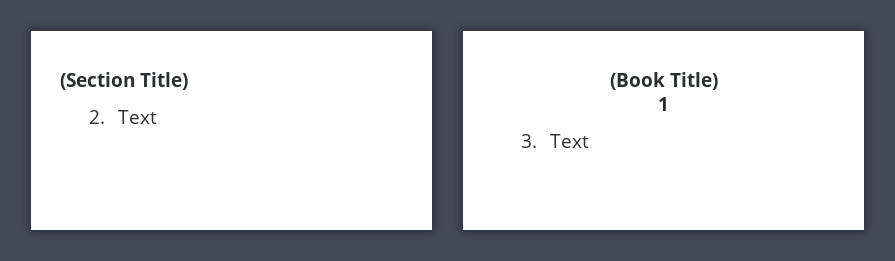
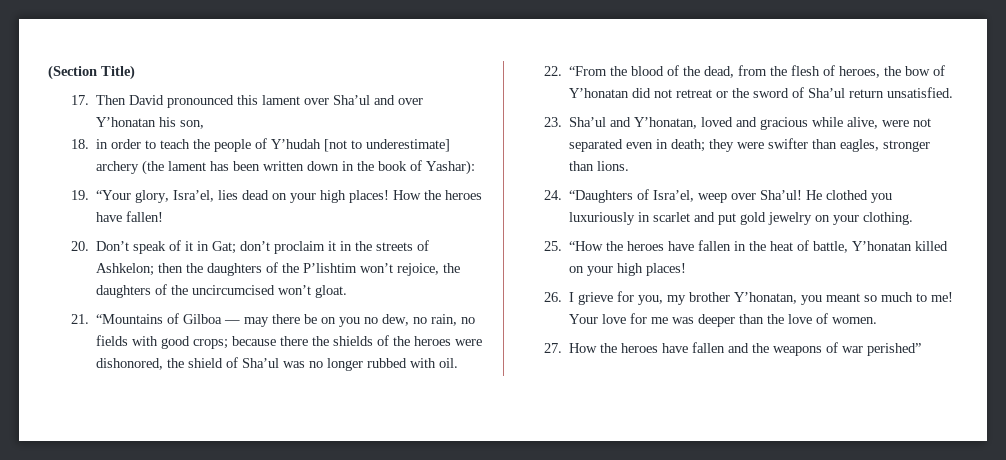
- 2. Text
- (Book Title)
- 1
- 3. Text
+ 17. Then David pronounced this lament over Sha’ul and over Y’honatan his son,
+ 18. in order to teach the people of Y’hudah [not to underestimate] archery (the lament has been written down in the book of Yashar):
+ 19. “Your glory, Isra’el, lies dead on your high places! How the heroes have fallen!
+ 20. Don’t speak of it in Gat; don’t proclaim it in the streets of Ashkelon; then the daughters of the P’lishtim won’t rejoice, the daughters of the uncircumcised won’t gloat.
+ 21. “Mountains of Gilboa — may there be on you no dew, no rain, no fields with good crops; because there the shields of the heroes were dishonored, the shield of Sha’ul was no longer rubbed with oil.
+ 22. “From the blood of the dead, from the flesh of heroes, the bow of Y’honatan did not retreat or the sword of Sha’ul return unsatisfied.
+ 23. Sha’ul and Y’honatan, loved and gracious while alive, were not separated even in death; they were swifter than eagles, stronger than lions.
+ 24. “Daughters of Isra’el, weep over Sha’ul! He clothed you luxuriously in scarlet and put gold jewelry on your clothing.
+ 25. “How the heroes have fallen in the heat of battle, Y’honatan killed on your high places!
+ 26. I grieve for you, my brother Y’honatan, you meant so much to me! Your love for me was deeper than the love of women.
+ 27. How the heroes have fallen and the weapons of war perished”

